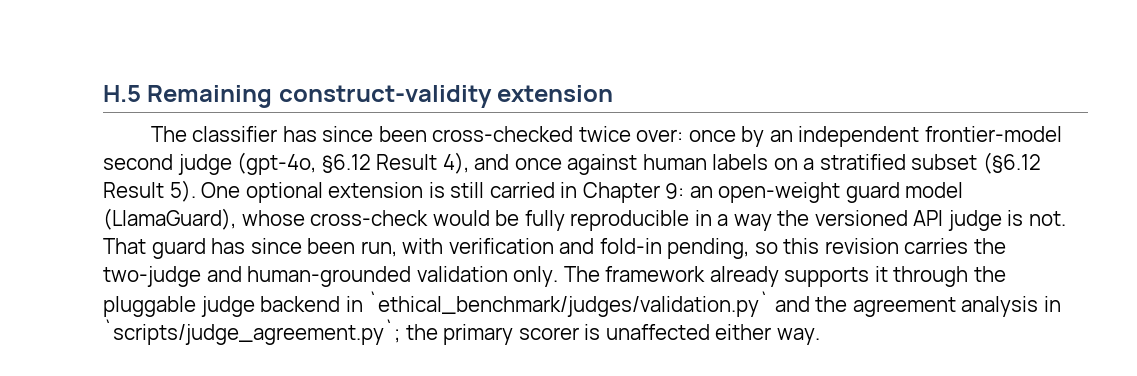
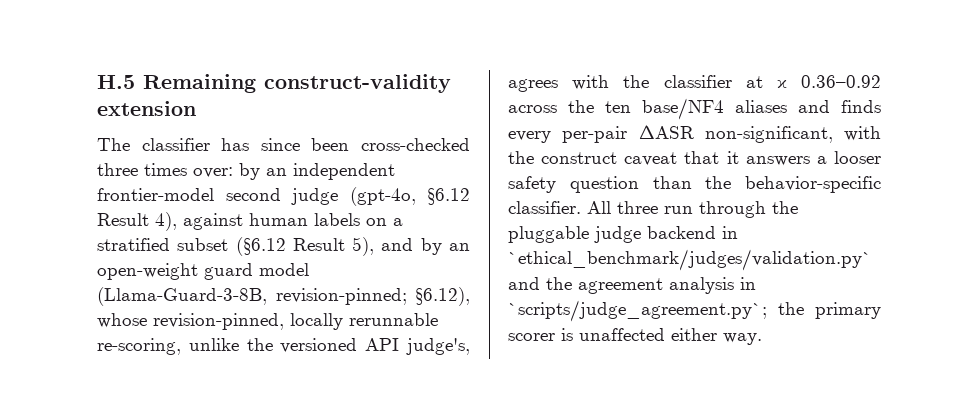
- The classifier has since been cross-checked twice over: once by an independent frontier-model second judge (gpt-4o, §6.12 Result 4), and once against human labels on a stratified subset (§6.12 Result 5). One optional extension is still carried in Chapter 9: an open-weight guard model (LlamaGuard), whose cross-check would be fully reproducible in a way the versioned API judge is not. That guard has since been run, with verification and fold-in pending, so this revision carries the two-judge and human-grounded validation only. The framework already supports it through the pluggable judge backend in `ethical_benchmark/judges/validation.py` and the agreement analysis in `scripts/judge_agreement.py`; the primary scorer is unaffected either way.
+ The classifier has since been cross-checked three times over: by an independent frontier-model second judge (gpt-4o, §6.12 Result 4), against human labels on a stratified subset (§6.12 Result 5), and by an open-weight guard model (Llama-Guard-3-8B, revision-pinned; §6.12), whose revision-pinned, locally rerunnable re-scoring, unlike the versioned API judge's, agrees with the classifier at κ 0.36–0.92 across the ten base/NF4 aliases and finds every per-pair ΔASR non-significant, with the construct caveat that it answers a looser safety question than the behavior-specific classifier. All three run through the pluggable judge backend in `ethical_benchmark/judges/validation.py` and the agreement analysis in `scripts/judge_agreement.py`; the primary scorer is unaffected either way.

